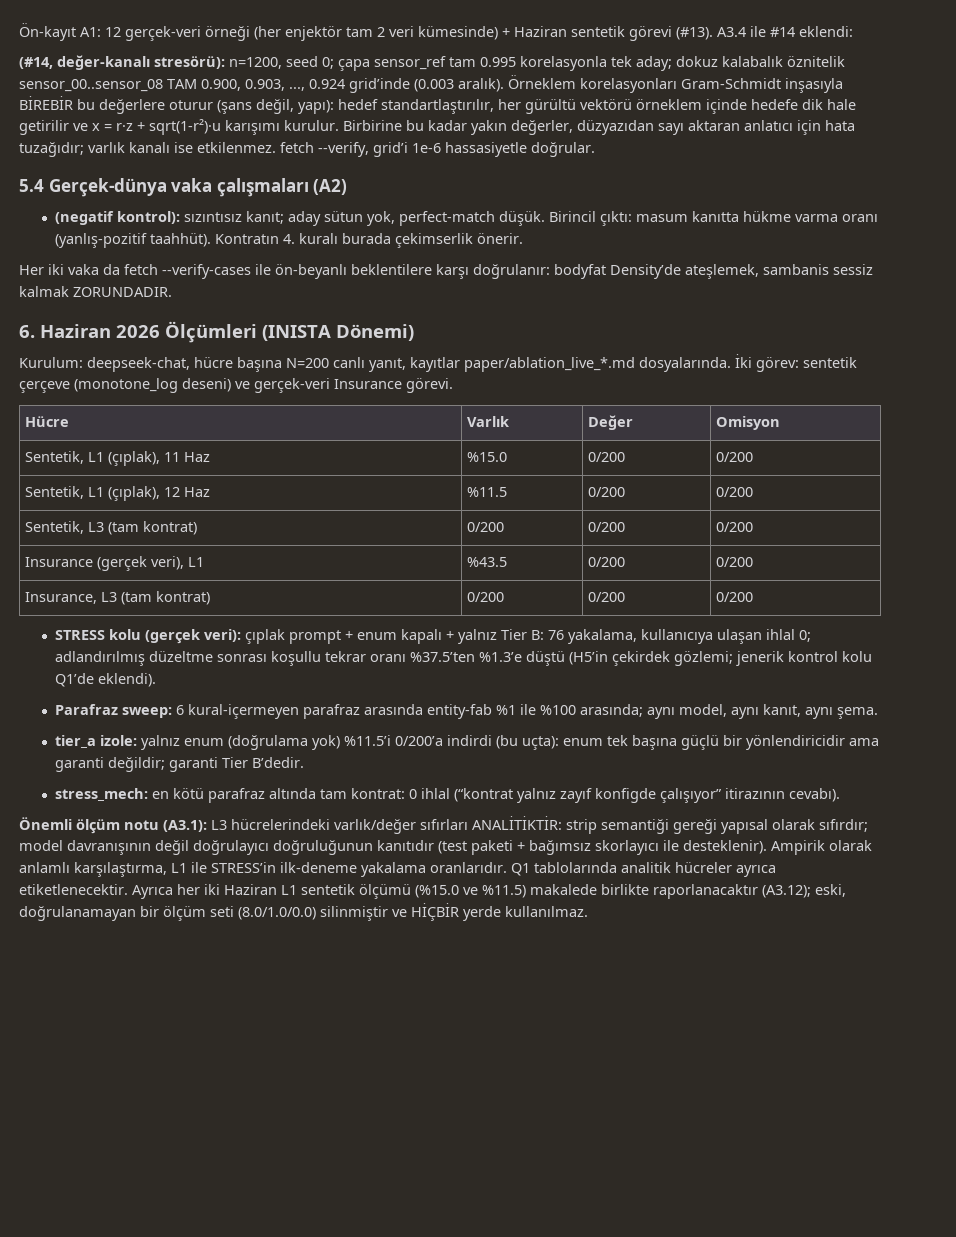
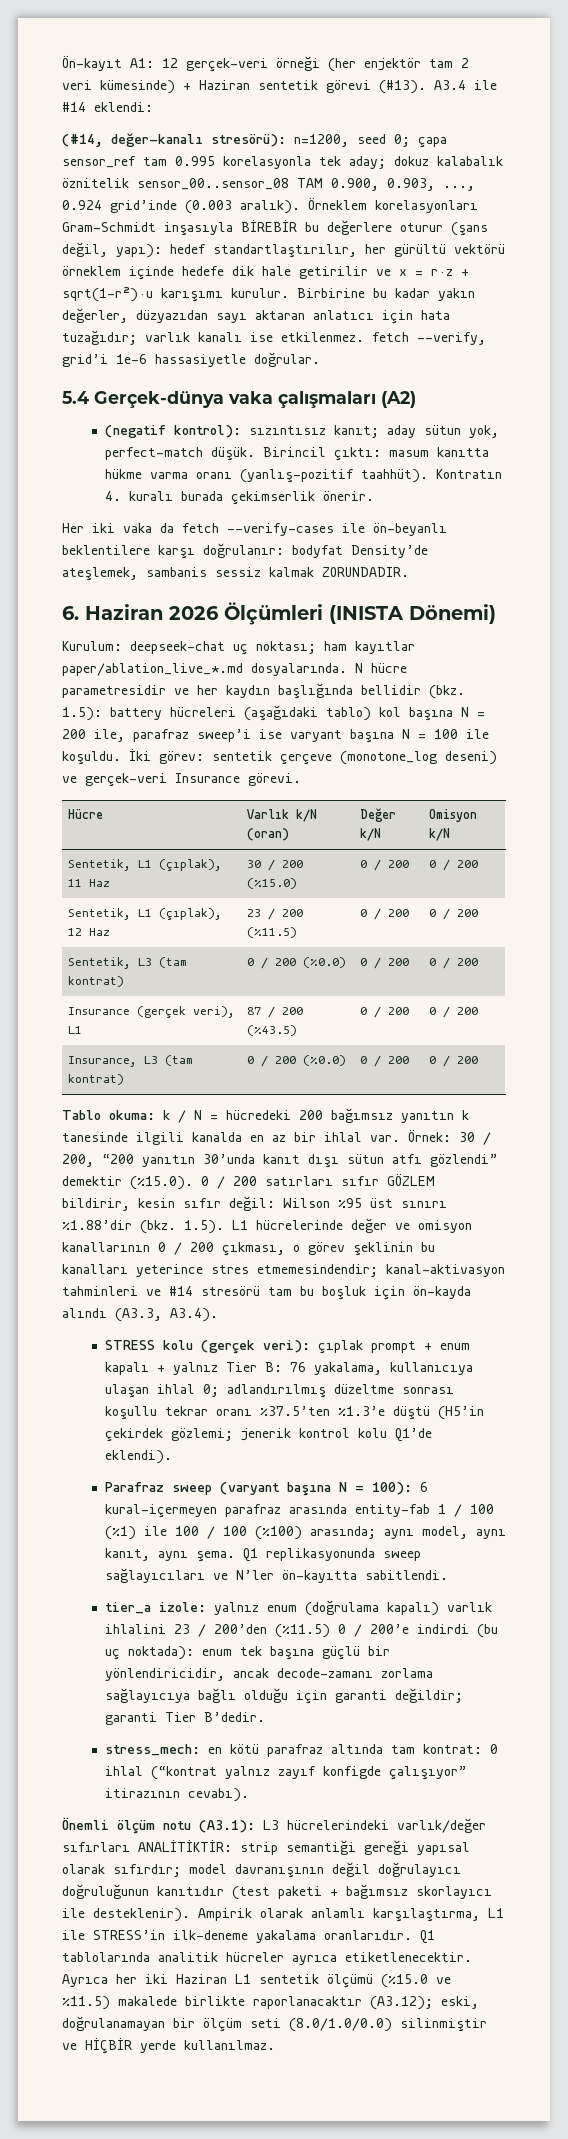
- Kurulum: deepseek-chat, hücre başına N=200 canlı yanıt, kayıtlar paper/ablation_live_*.md dosyalarında.
+ Kurulum: deepseek-chat uç noktası; ham kayıtlar paper/ablation_live_*.md dosyalarında. N hücre parametresidir ve her kaydın başlığında bellidir (bkz. 1.5): battery hücreleri (aşağıdaki tablo) kol başına N = 200 ile, parafraz sweep’i ise varyant başına N = 100 ile koşuldu.
- Hücre | Varlık | Değer | Omisyon
+ Hücre | Varlık k/N (oran) | Değer k/N | Omisyon k/N
- Sentetik, L1 (çıplak), 11 Haz | %15.0 | 0/200 | 0/200
+ Sentetik, L1 (çıplak), 11 Haz | 30 / 200 (%15.0) | 0 / 200 | 0 / 200
- Sentetik, L1 (çıplak), 12 Haz | %11.5 | 0/200 | 0/200
- Sentetik, L3 (tam kontrat) | 0/200 | 0/200 | 0/200
- Insurance (gerçek veri), L1 | %43.5 | 0/200 | 0/200
- Insurance, L3 (tam kontrat) | 0/200 | 0/200 | 0/200
+ Sentetik, L1 (çıplak), 12 Haz | 23 / 200 (%11.5) | 0 / 200 | 0 / 200
+ Sentetik, L3 (tam kontrat) | 0 / 200 (%0.0) | 0 / 200 | 0 / 200
+ Insurance (gerçek veri), L1 | 87 / 200 (%43.5) | 0 / 200 | 0 / 200
+ Insurance, L3 (tam kontrat) | 0 / 200 (%0.0) | 0 / 200 | 0 / 200
+ Tablo okuma: k / N = hücredeki 200 bağımsız yanıtın k tanesinde ilgili kanalda en az bir ihlal var. Örnek: 30 / 200, “200 yanıtın 30’unda kanıt dışı sütun atfı gözlendi” demektir (%15.0). 0 / 200 satırları sıfır GÖZLEM bildirir, kesin sıfır değil: Wilson %95 üst sınırı %1.88’dir (bkz. 1.5). L1 hücrelerinde değer ve omisyon kanallarının 0 / 200 çıkması, o görev şeklinin bu kanalları yeterince stres etmemesindendir; kanal-aktivasyon tahminleri ve #14 stresörü tam bu boşluk için ön-kayda alındı (A3.3, A3.4).
- Parafraz sweep: 6 kural-içermeyen parafraz arasında entity-fab %1 ile %100 arasında; aynı model, aynı kanıt, aynı şema.
+ Parafraz sweep (varyant başına N = 100): 6 kural-içermeyen parafraz arasında entity-fab 1 / 100 (%1) ile 100 / 100 (%100) arasında; aynı model, aynı kanıt, aynı şema. Q1 replikasyonunda sweep sağlayıcıları ve N’ler ön-kayıtta sabitlendi.
- tier_a izole: yalnız enum (doğrulama yok) %11.5’i 0/200’a indirdi (bu uçta): enum tek başına güçlü bir yönlendiricidir ama garanti değildir; garanti Tier B’dedir.
+ tier_a izole: yalnız enum (doğrulama kapalı) varlık ihlalini 23 / 200’den (%11.5) 0 / 200’e indirdi (bu uç noktada): enum tek başına güçlü bir yönlendiricidir, ancak decode-zamanı zorlama sağlayıcıya bağlı olduğu için garanti değildir; garanti Tier B’dedir.

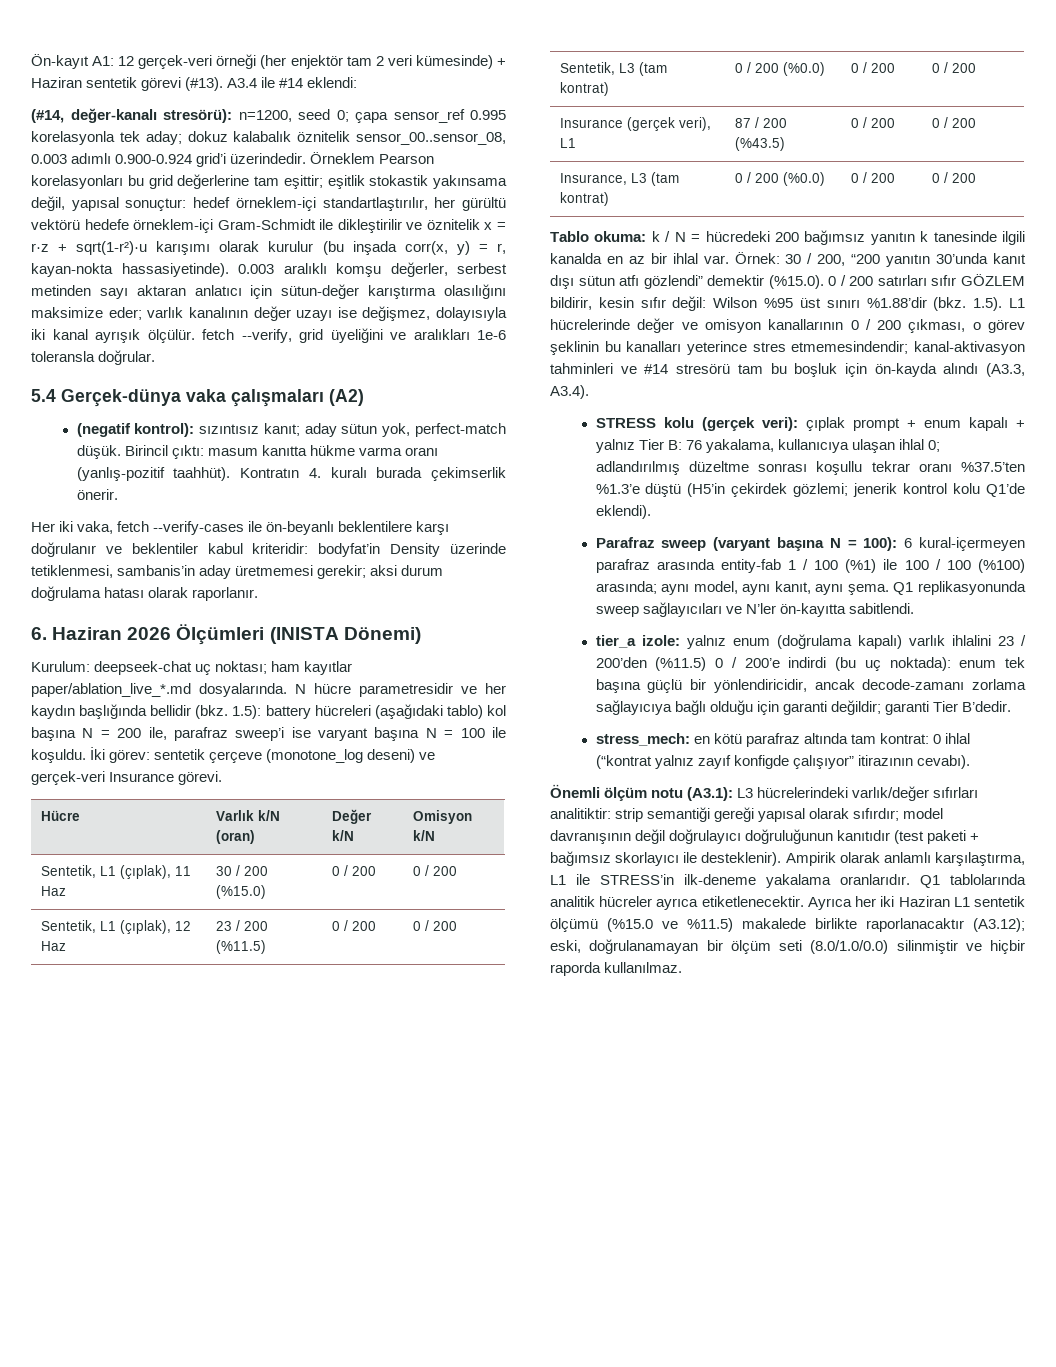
- (#14, değer-kanalı stresörü): n=1200, seed 0; çapa sensor_ref tam 0.995 korelasyonla tek aday; dokuz kalabalık öznitelik sensor_00..sensor_08 TAM 0.900, 0.903, ..., 0.924 grid’inde (0.003 aralık). Örneklem korelasyonları Gram-Schmidt inşasıyla BİREBİR bu değerlere oturur (şans değil, yapı): hedef standartlaştırılır, her gürültü vektörü örneklem içinde hedefe dik hale getirilir ve x = r·z + sqrt(1-r²)·u karışımı kurulur. Birbirine bu kadar yakın değerler, düzyazıdan sayı aktaran anlatıcı için hata tuzağıdır; varlık kanalı ise etkilenmez. fetch --verify, grid’i 1e-6 hassasiyetle doğrular.
+ (#14, değer-kanalı stresörü): n=1200, seed 0; çapa sensor_ref 0.995 korelasyonla tek aday; dokuz kalabalık öznitelik sensor_00..sensor_08, 0.003 adımlı 0.900-0.924 grid’i üzerindedir. Örneklem Pearson korelasyonları bu grid değerlerine tam eşittir; eşitlik stokastik yakınsama değil, yapısal sonuçtur: hedef örneklem-içi standartlaştırılır, her gürültü vektörü hedefe örneklem-içi Gram-Schmidt ile dikleştirilir ve öznitelik x = r·z + sqrt(1-r²)·u karışımı olarak kurulur (bu inşada corr(x, y) = r, kayan-nokta hassasiyetinde). 0.003 aralıklı komşu değerler, serbest metinden sayı aktaran anlatıcı için sütun-değer karıştırma olasılığını maksimize eder; varlık kanalının değer uzayı ise değişmez, dolayısıyla iki kanal ayrışık ölçülür. fetch --verify, grid üyeliğini ve aralıkları 1e-6 toleransla doğrular.
- Her iki vaka da fetch --verify-cases ile ön-beyanlı beklentilere karşı doğrulanır: bodyfat Density’de ateşlemek, sambanis sessiz kalmak ZORUNDADIR.
+ Her iki vaka, fetch --verify-cases ile ön-beyanlı beklentilere karşı doğrulanır ve beklentiler kabul kriteridir: bodyfat’in Density üzerinde tetiklenmesi, sambanis’in aday üretmemesi gerekir; aksi durum doğrulama hatası olarak raporlanır.
- Önemli ölçüm notu (A3.1): L3 hücrelerindeki varlık/değer sıfırları ANALİTİKTİR: strip semantiği gereği yapısal olarak sıfırdır; model davranışının değil doğrulayıcı doğruluğunun kanıtıdır (test paketi + bağımsız skorlayıcı ile desteklenir).
+ Önemli ölçüm notu (A3.1): L3 hücrelerindeki varlık/değer sıfırları analitiktir: strip semantiği gereği yapısal olarak sıfırdır; model davranışının değil doğrulayıcı doğruluğunun kanıtıdır (test paketi + bağımsız skorlayıcı ile desteklenir).
- Ayrıca her iki Haziran L1 sentetik ölçümü (%15.0 ve %11.5) makalede birlikte raporlanacaktır (A3.12); eski, doğrulanamayan bir ölçüm seti (8.0/1.0/0.0) silinmiştir ve HİÇBİR yerde kullanılmaz.
+ Ayrıca her iki Haziran L1 sentetik ölçümü (%15.0 ve %11.5) makalede birlikte raporlanacaktır (A3.12); eski, doğrulanamayan bir ölçüm seti (8.0/1.0/0.0) silinmiştir ve hiçbir raporda kullanılmaz.

